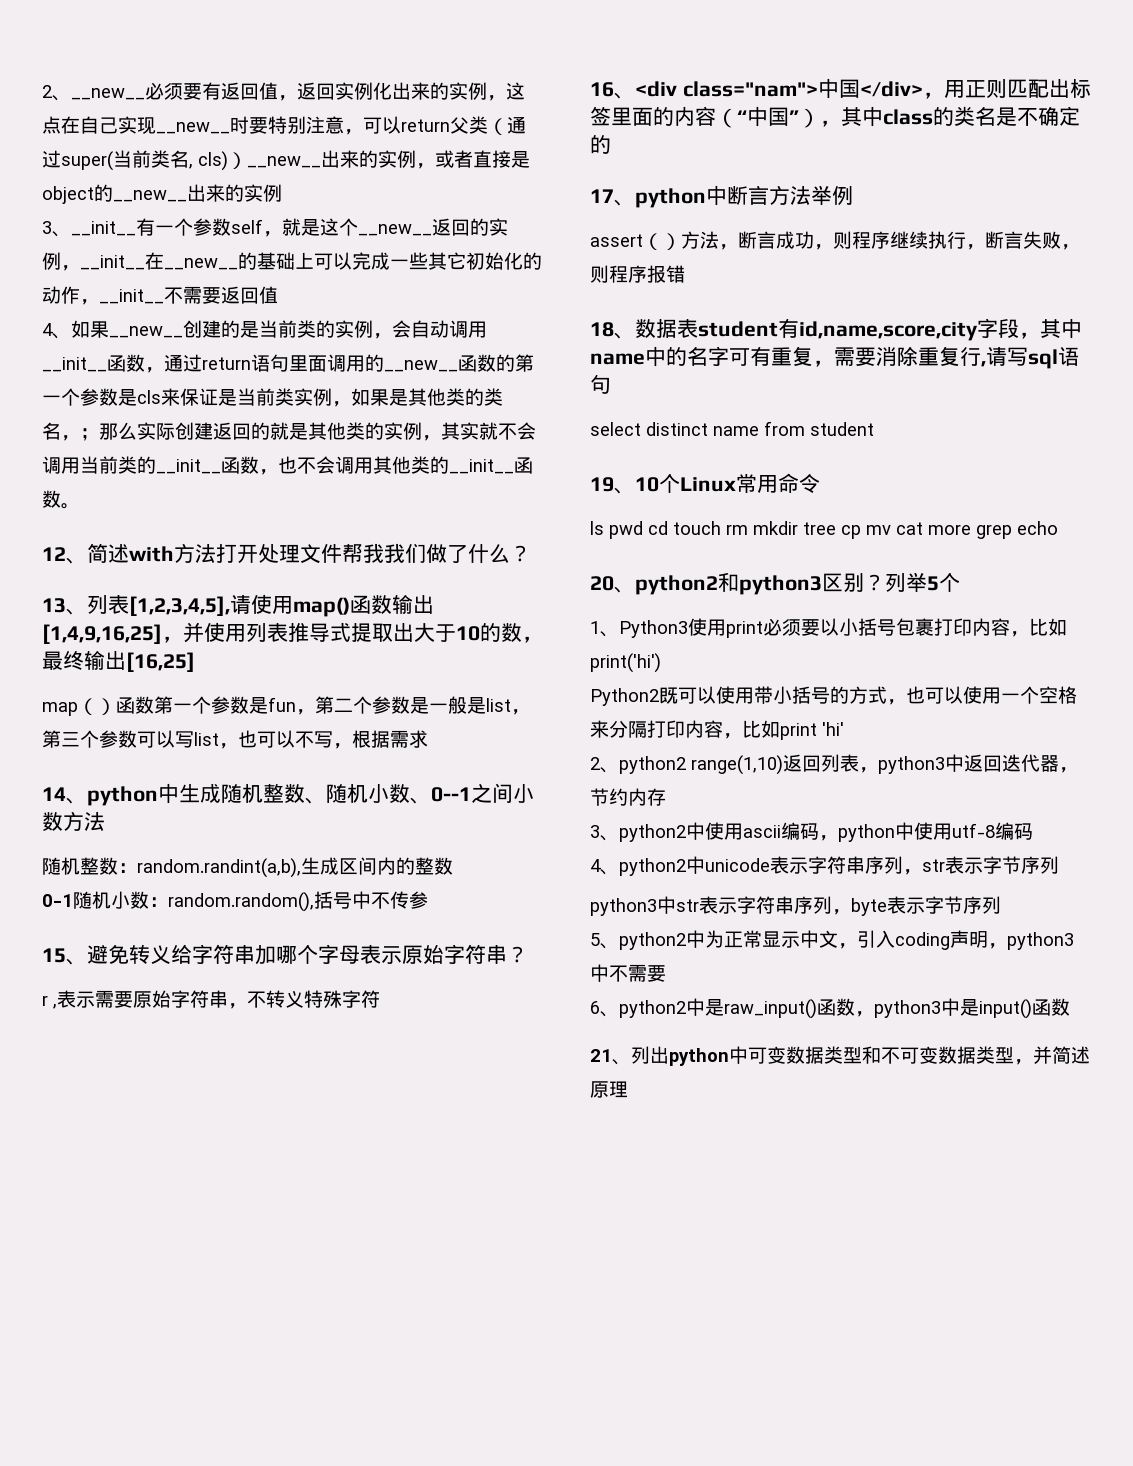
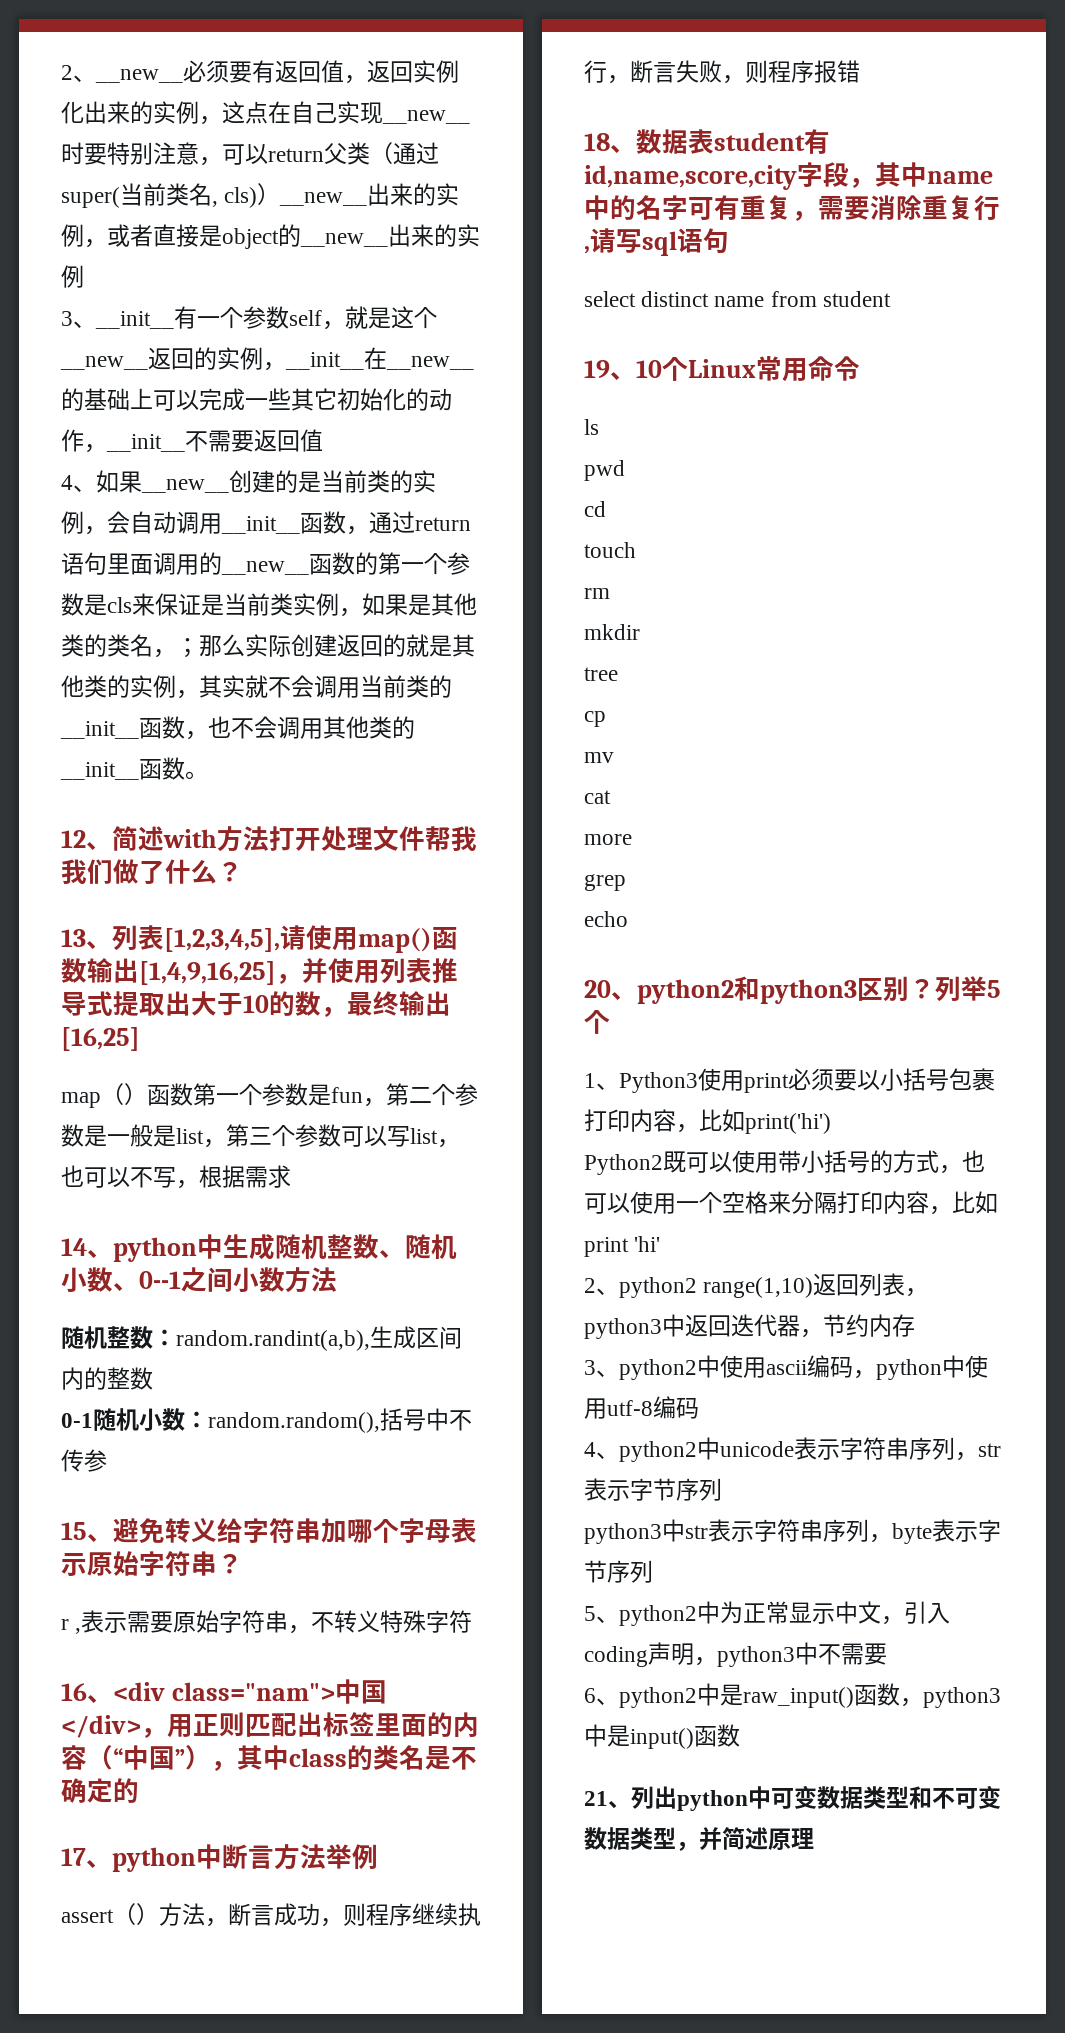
- ls pwd cd touch rm mkdir tree cp mv cat more grep echo
+ ls
+ pwd
+ cd
+ touch
+ rm
+ mkdir
+ tree
+ cp
+ mv
+ cat
+ more
+ grep
+ echo

